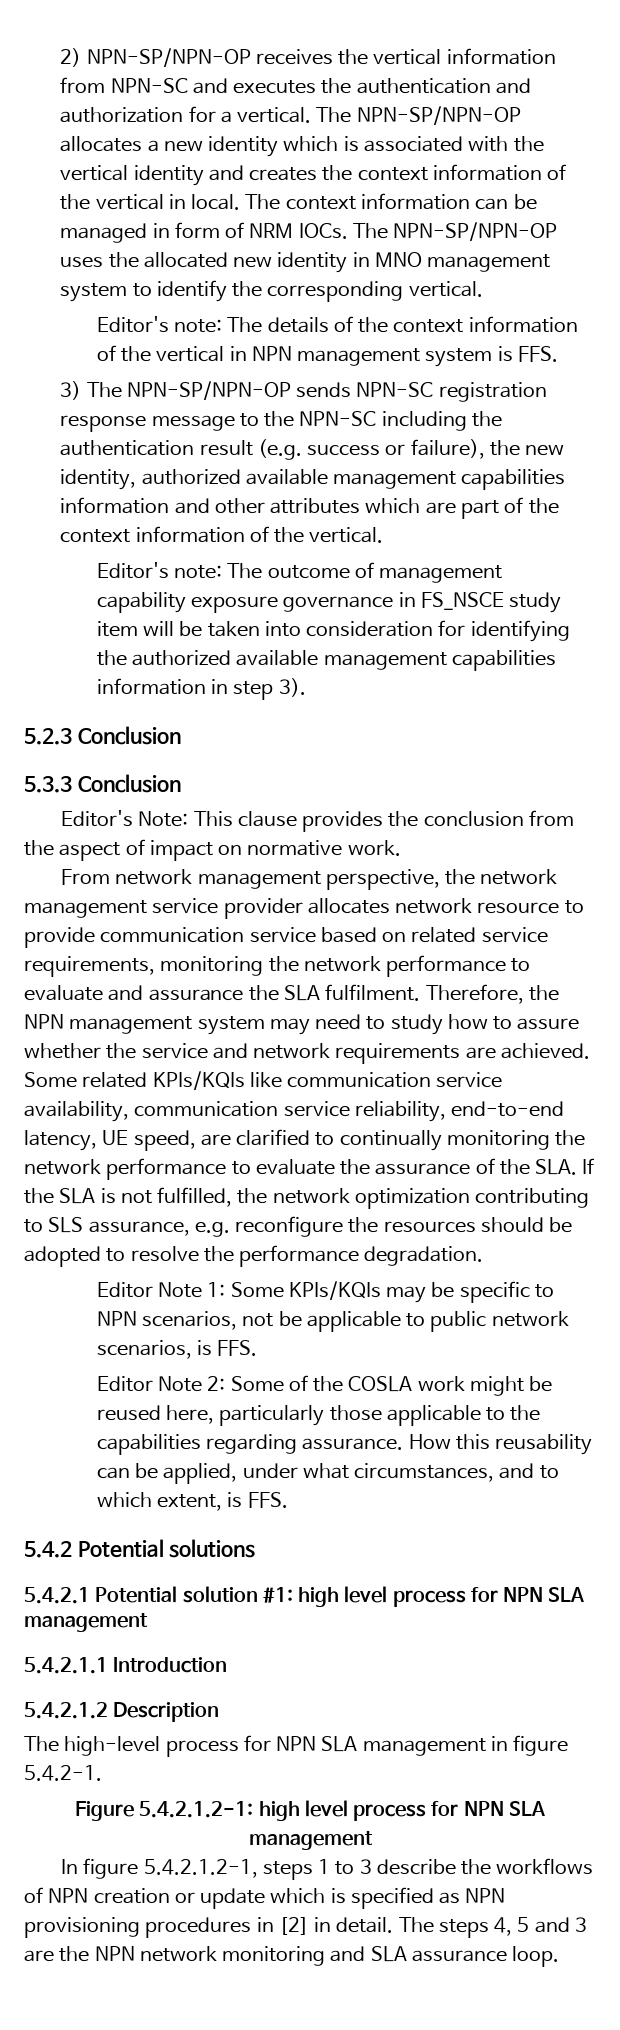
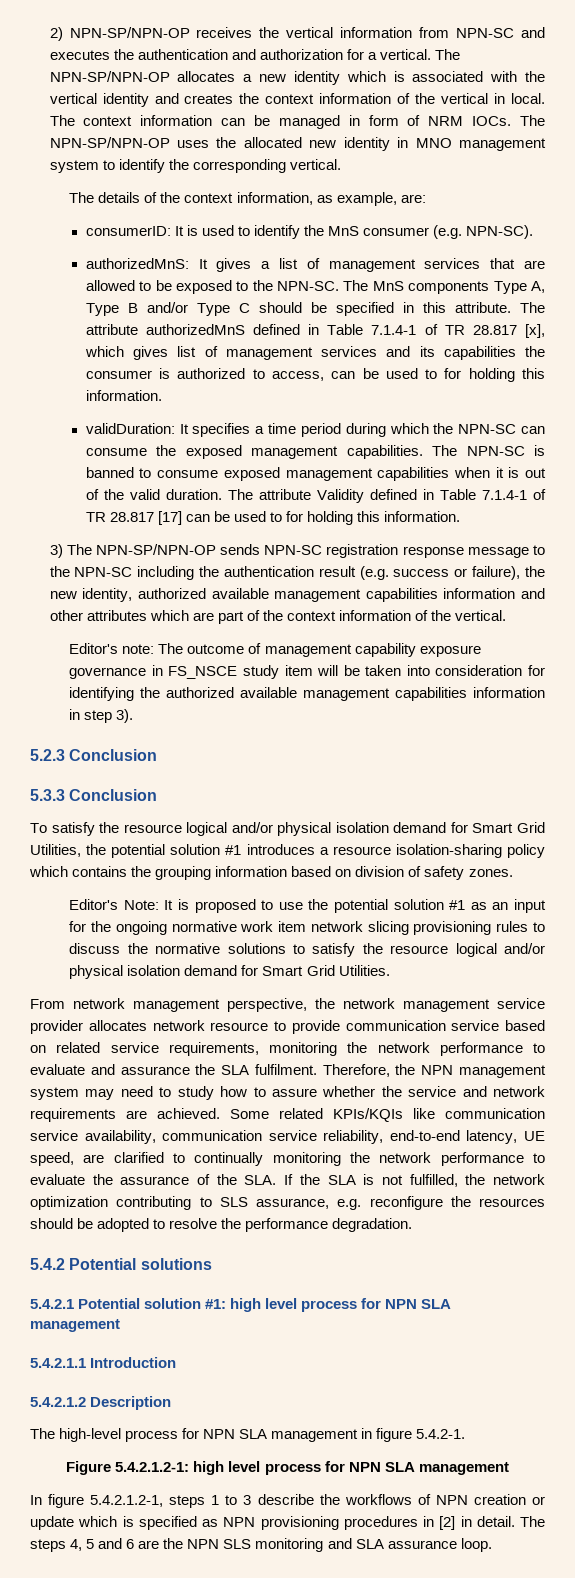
- Editor's note: The details of the context information of the vertical in NPN management system is FFS.
+ The details of the context information, as example, are:
+ consumerID: It is used to identify the MnS consumer (e.g. NPN-SC).
+ authorizedMnS: It gives a list of management services that are allowed to be exposed to the NPN-SC. The MnS components Type A, Type B and/or Type C should be specified in this attribute. The attribute authorizedMnS defined in Table 7.1.4-1 of TR 28.817 [x], which gives list of management services and its capabilities the consumer is authorized to access, can be used to for holding this information.
+ validDuration: It specifies a time period during which the NPN-SC can consume the exposed management capabilities. The NPN-SC is banned to consume exposed management capabilities when it is out of the valid duration. The attribute Validity defined in Table 7.1.4-1 of TR 28.817 [17] can be used to for holding this information.
- Editor's Note: This clause provides the conclusion from the aspect of impact on normative work.
+ To satisfy the resource logical and/or physical isolation demand for Smart Grid Utilities, the potential solution #1 introduces a resource isolation-sharing policy which contains the grouping information based on division of safety zones.
+ Editor's Note: It is proposed to use the potential solution #1 as an input for the ongoing normative work item network slicing provisioning rules to discuss the normative solutions to satisfy the resource logical and/or physical isolation demand for Smart Grid Utilities.
- Editor Note 1: Some KPIs/KQIs may be specific to NPN scenarios, not be applicable to public network scenarios, is FFS.
- Editor Note 2: Some of the COSLA work might be reused here, particularly those applicable to the capabilities regarding assurance. How this reusability can be applied, under what circumstances, and to which extent, is FFS.
- The steps 4, 5 and 3 are the NPN network monitoring and SLA assurance loop.
+ The steps 4, 5 and 6 are the NPN SLS monitoring and SLA assurance loop.

